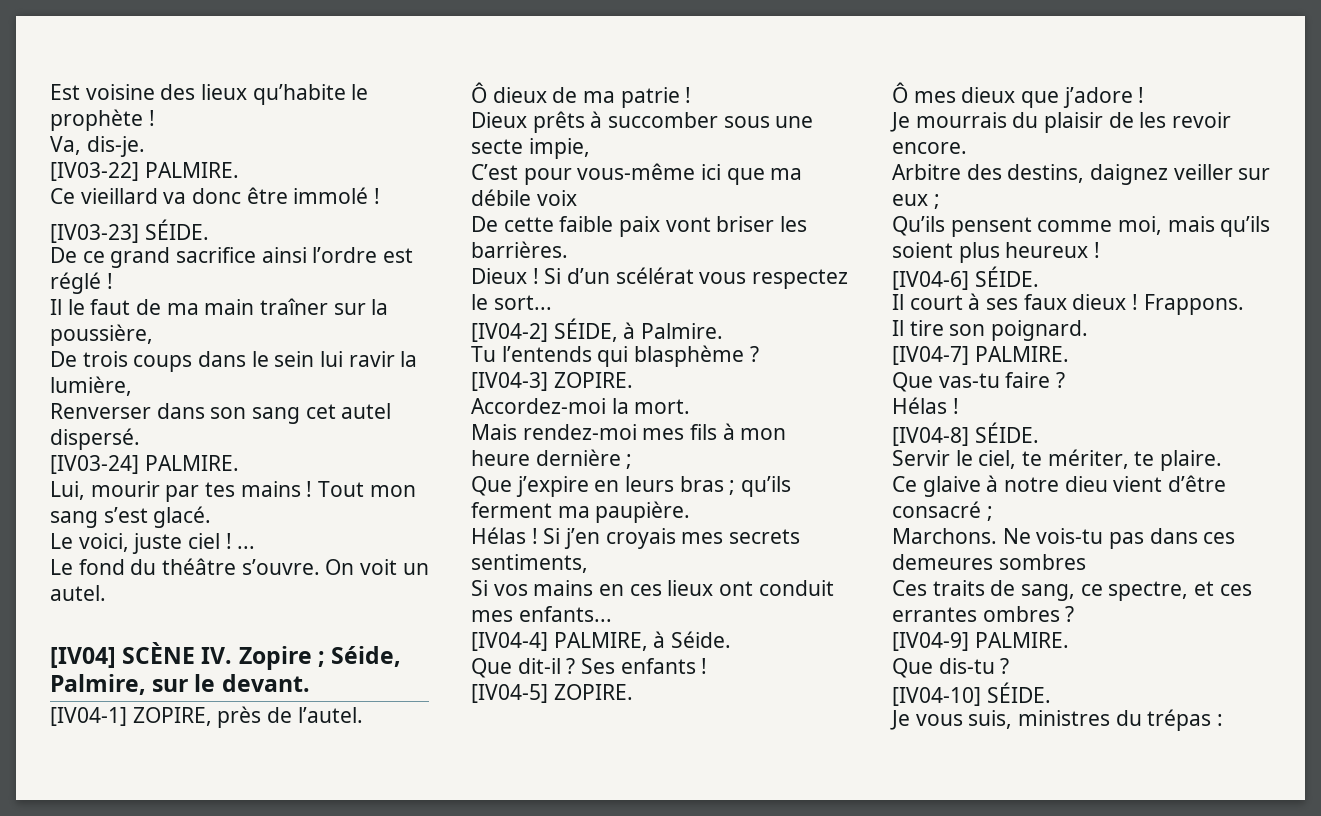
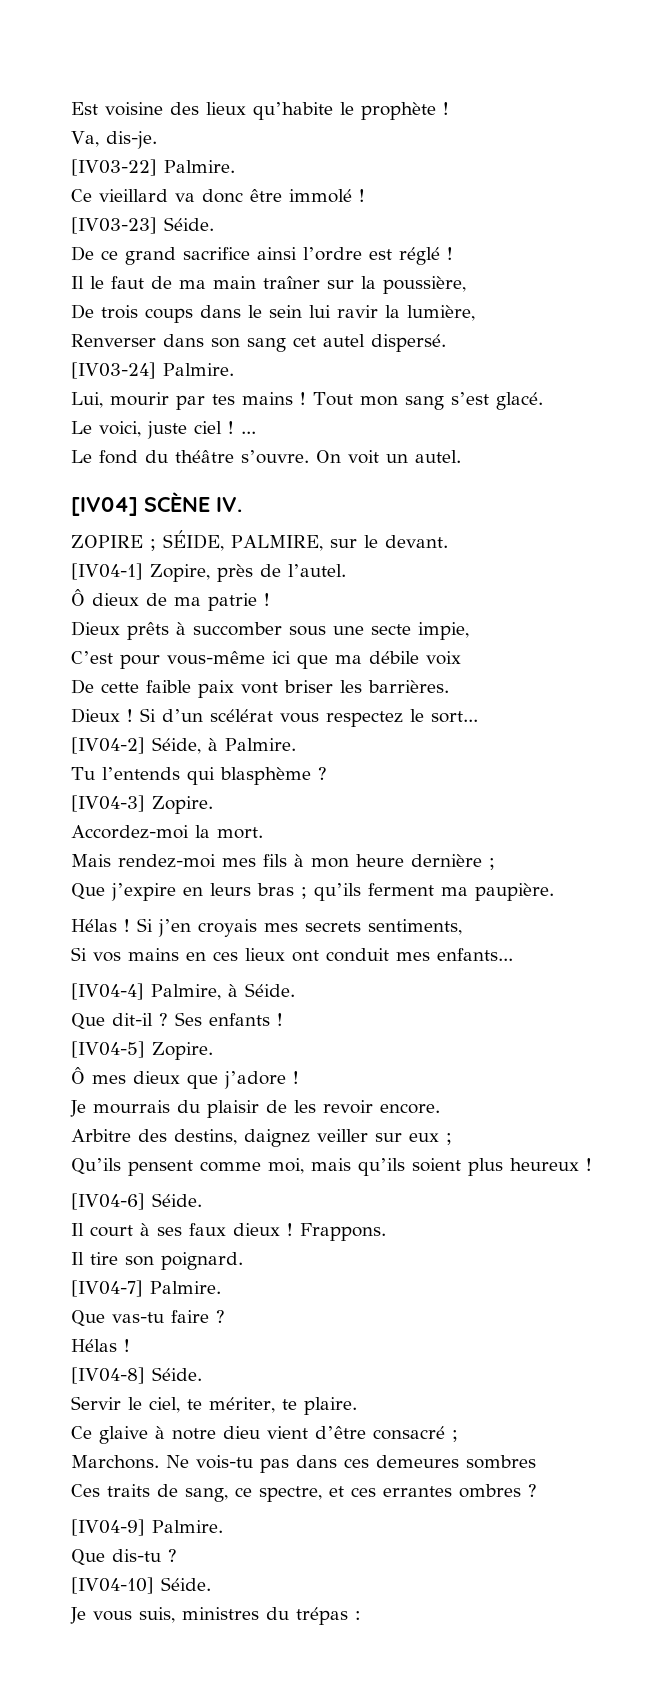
- [IV03-22] PALMIRE.
+ [IV03-22] Palmire.
- [IV03-23] SÉIDE.
+ [IV03-23] Séide.
- [IV03-24] PALMIRE.
+ [IV03-24] Palmire.
- [IV04] SCÈNE IV. Zopire ; Séide, Palmire, sur le devant.
+ [IV04] SCÈNE IV.
+ ZOPIRE ; SÉIDE, PALMIRE, sur le devant.
- [IV04-1] ZOPIRE, près de l’autel.
+ [IV04-1] Zopire, près de l’autel.
- [IV04-2] SÉIDE, à Palmire.
+ [IV04-2] Séide, à Palmire.
- [IV04-3] ZOPIRE.
+ [IV04-3] Zopire.
- [IV04-4] PALMIRE, à Séide.
+ [IV04-4] Palmire, à Séide.
- [IV04-5] ZOPIRE.
+ [IV04-5] Zopire.
- [IV04-6] SÉIDE.
+ [IV04-6] Séide.
- [IV04-7] PALMIRE.
+ [IV04-7] Palmire.
- [IV04-8] SÉIDE.
+ [IV04-8] Séide.
- [IV04-9] PALMIRE.
+ [IV04-9] Palmire.
- [IV04-10] SÉIDE.
+ [IV04-10] Séide.

